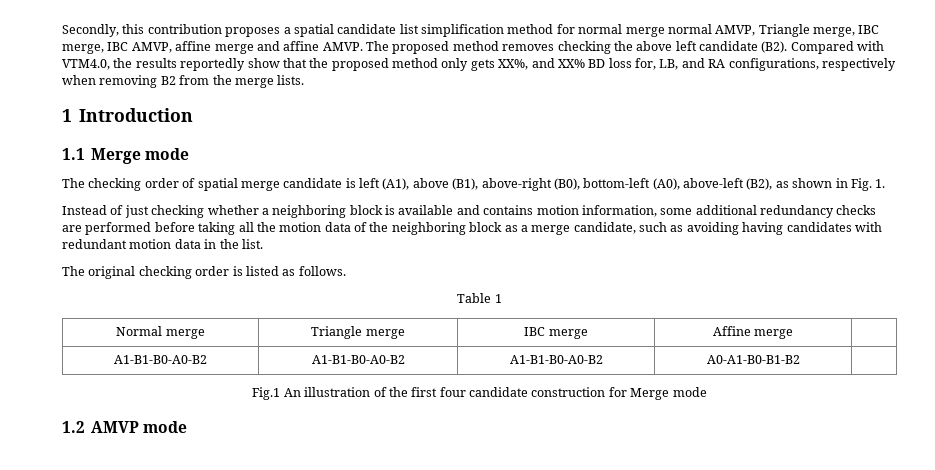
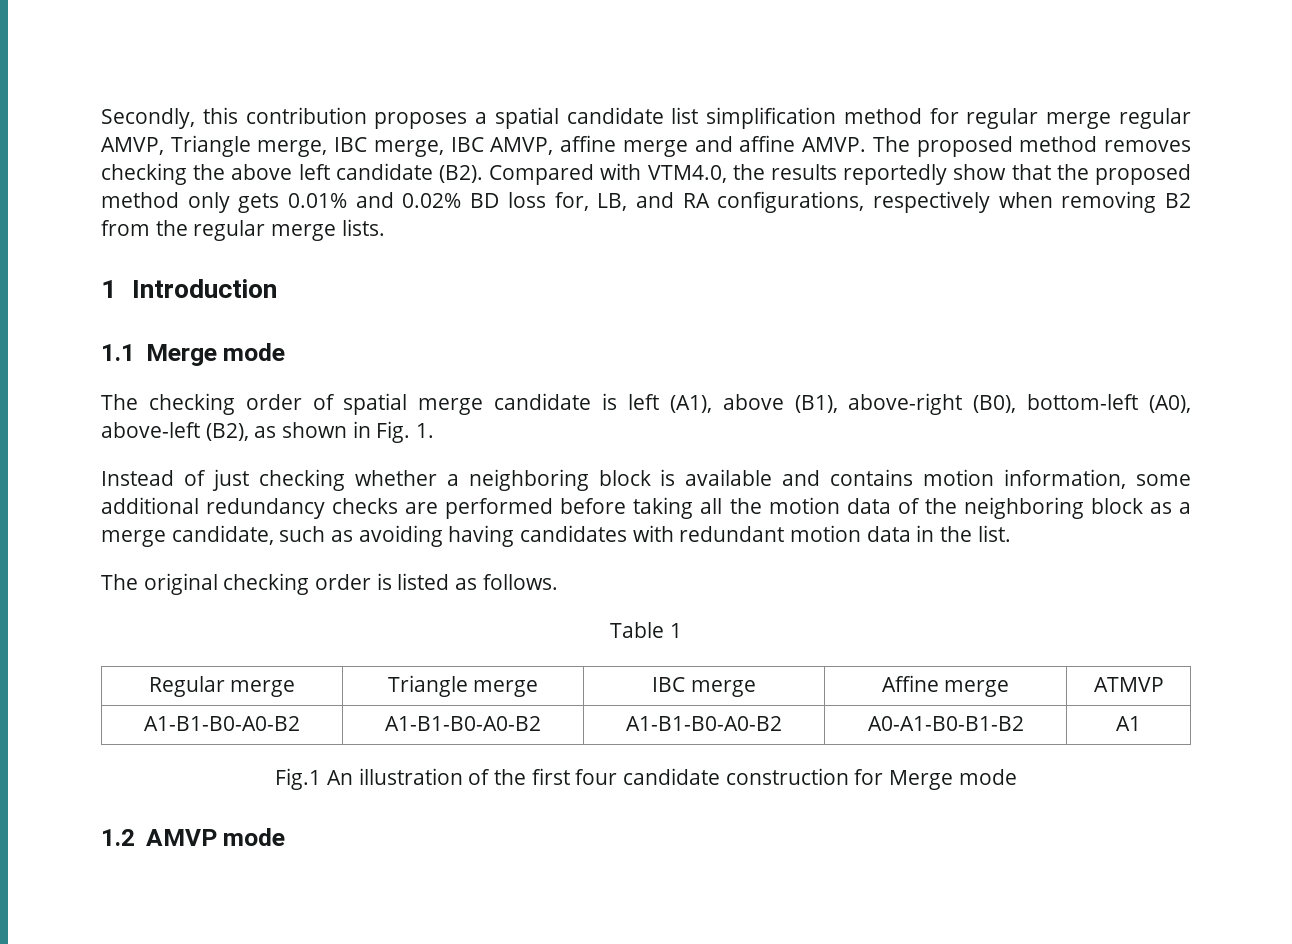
- Secondly, this contribution proposes a spatial candidate list simplification method for normal merge normal AMVP, Triangle merge, IBC merge, IBC AMVP, affine merge and affine AMVP.
+ Secondly, this contribution proposes a spatial candidate list simplification method for regular merge regular AMVP, Triangle merge, IBC merge, IBC AMVP, affine merge and affine AMVP.
- The proposed method removes checking the above left candidate (B2). Compared with VTM4.0, the results reportedly show that the proposed method only gets XX%, and XX% BD loss for, LB, and RA configurations, respectively when removing B2 from the merge lists.
+ The proposed method removes checking the above left candidate (B2). Compared with VTM4.0, the results reportedly show that the proposed method only gets 0.01% and 0.02% BD loss for, LB, and RA configurations, respectively when removing B2 from the regular merge lists.
- Normal merge | Triangle merge | IBC merge | Affine merge |
+ Regular merge | Triangle merge | IBC merge | Affine merge | ATMVP
- A1-B1-B0-A0-B2 | A1-B1-B0-A0-B2 | A1-B1-B0-A0-B2 | A0-A1-B0-B1-B2 |
+ A1-B1-B0-A0-B2 | A1-B1-B0-A0-B2 | A1-B1-B0-A0-B2 | A0-A1-B0-B1-B2 | A1

